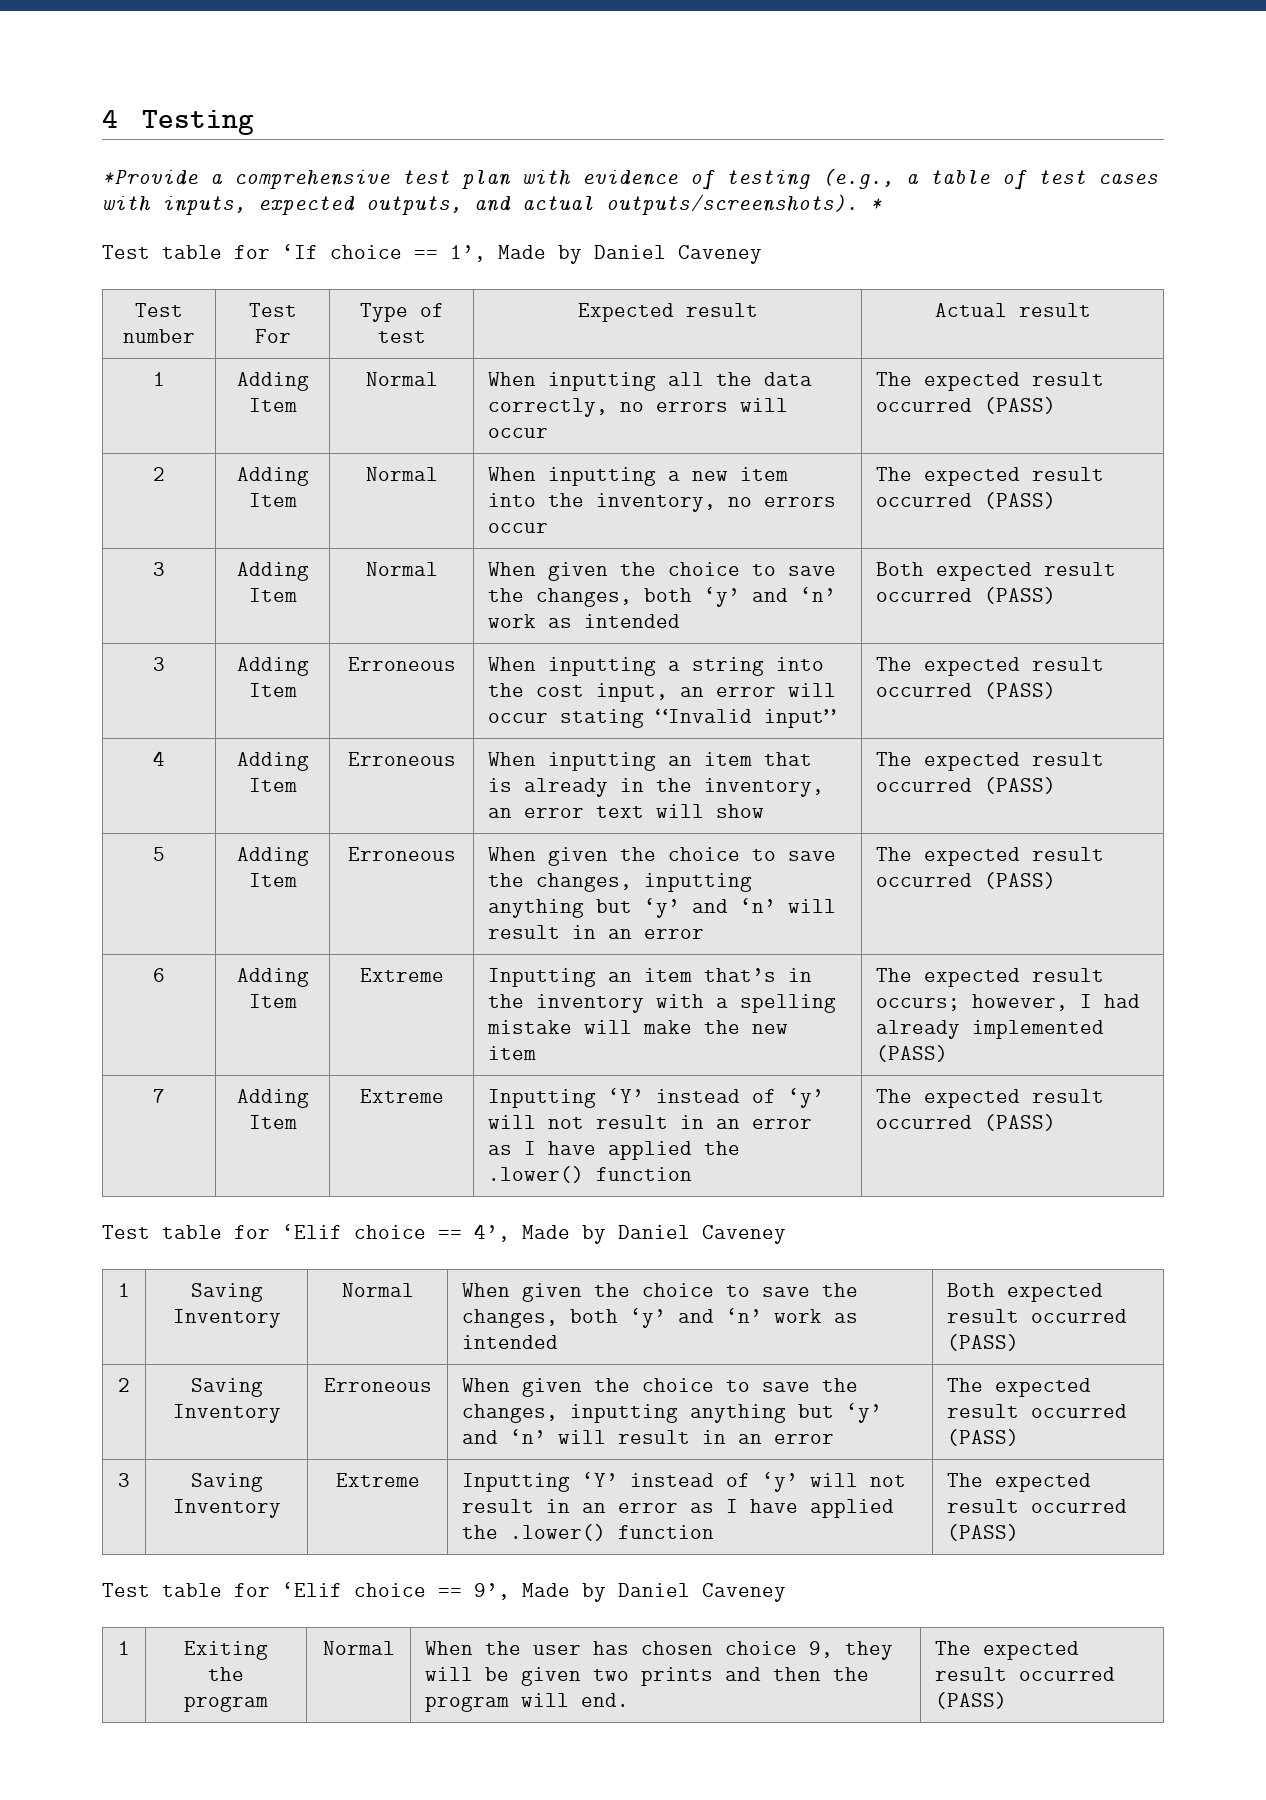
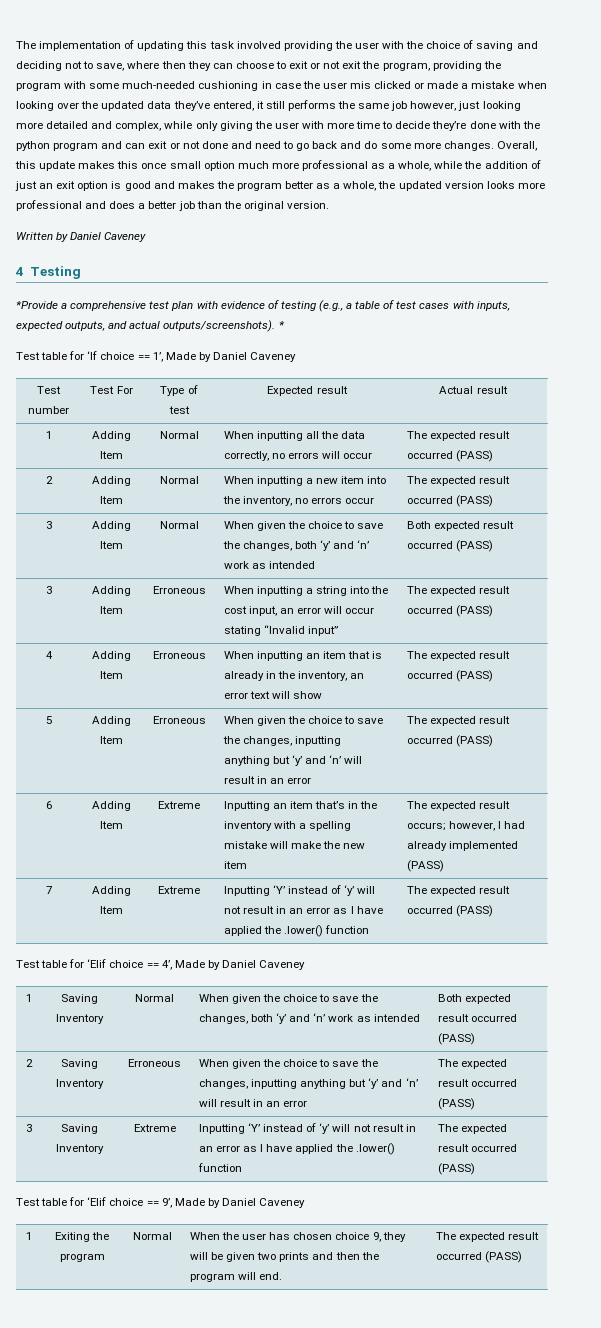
+ The implementation of updating this task involved providing the user with the choice of saving and deciding not to save, where then they can choose to exit or not exit the program, providing the program with some much-needed cushioning in case the user mis clicked or made a mistake when looking over the updated data they’ve entered, it still performs the same job however, just looking more detailed and complex, while only giving the user with more time to decide they’re done with the python program and can exit or not done and need to go back and do some more changes. Overall, this update makes this once small option much more professional as a whole, while the addition of just an exit option is good and makes the program better as a whole, the updated version looks more professional and does a better job than the original version.
+ Written by Daniel Caveney

